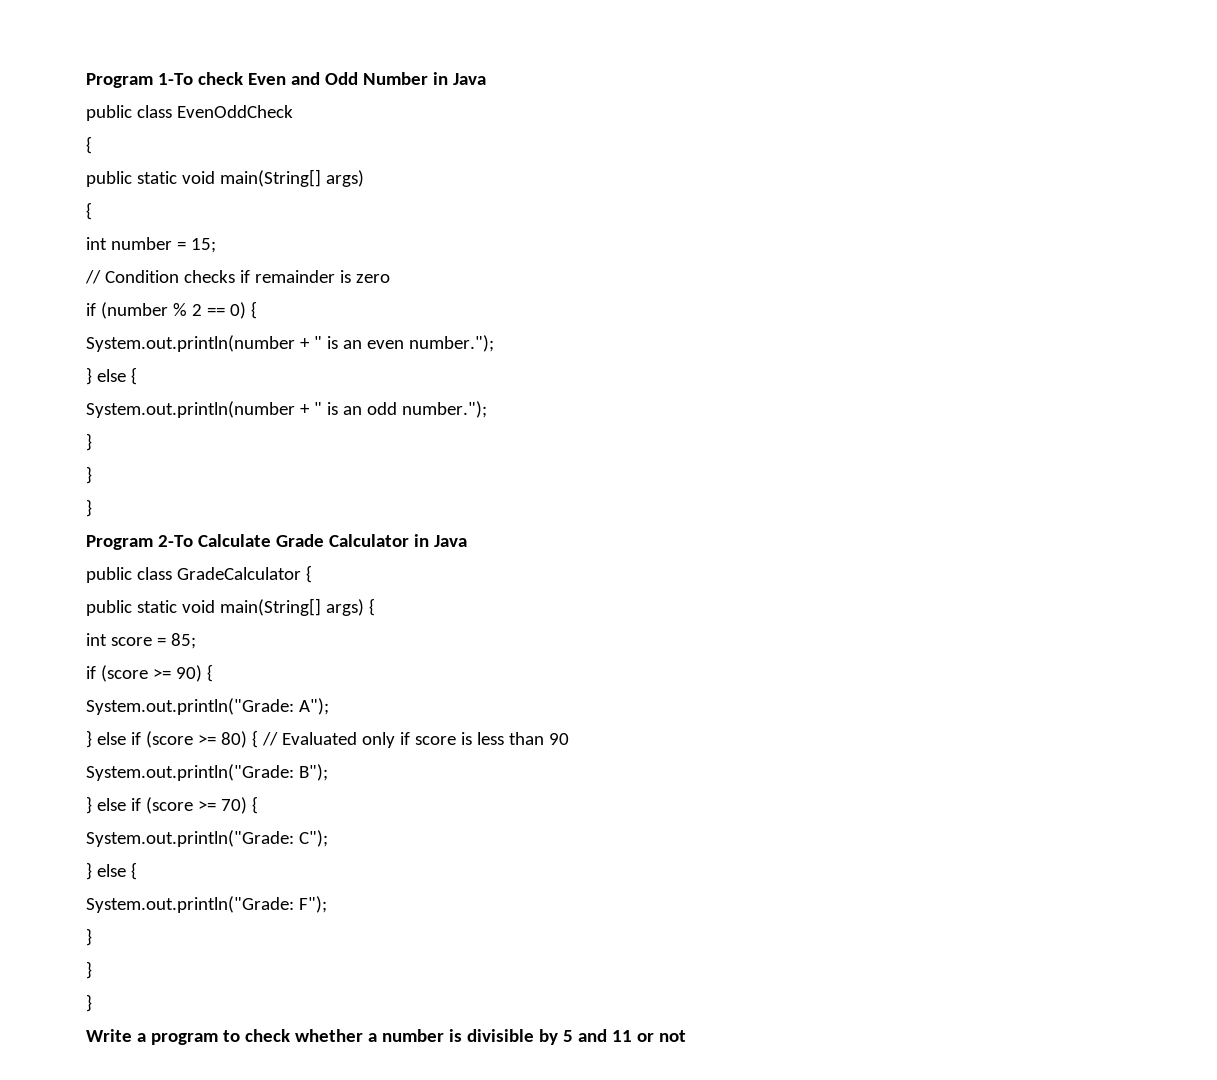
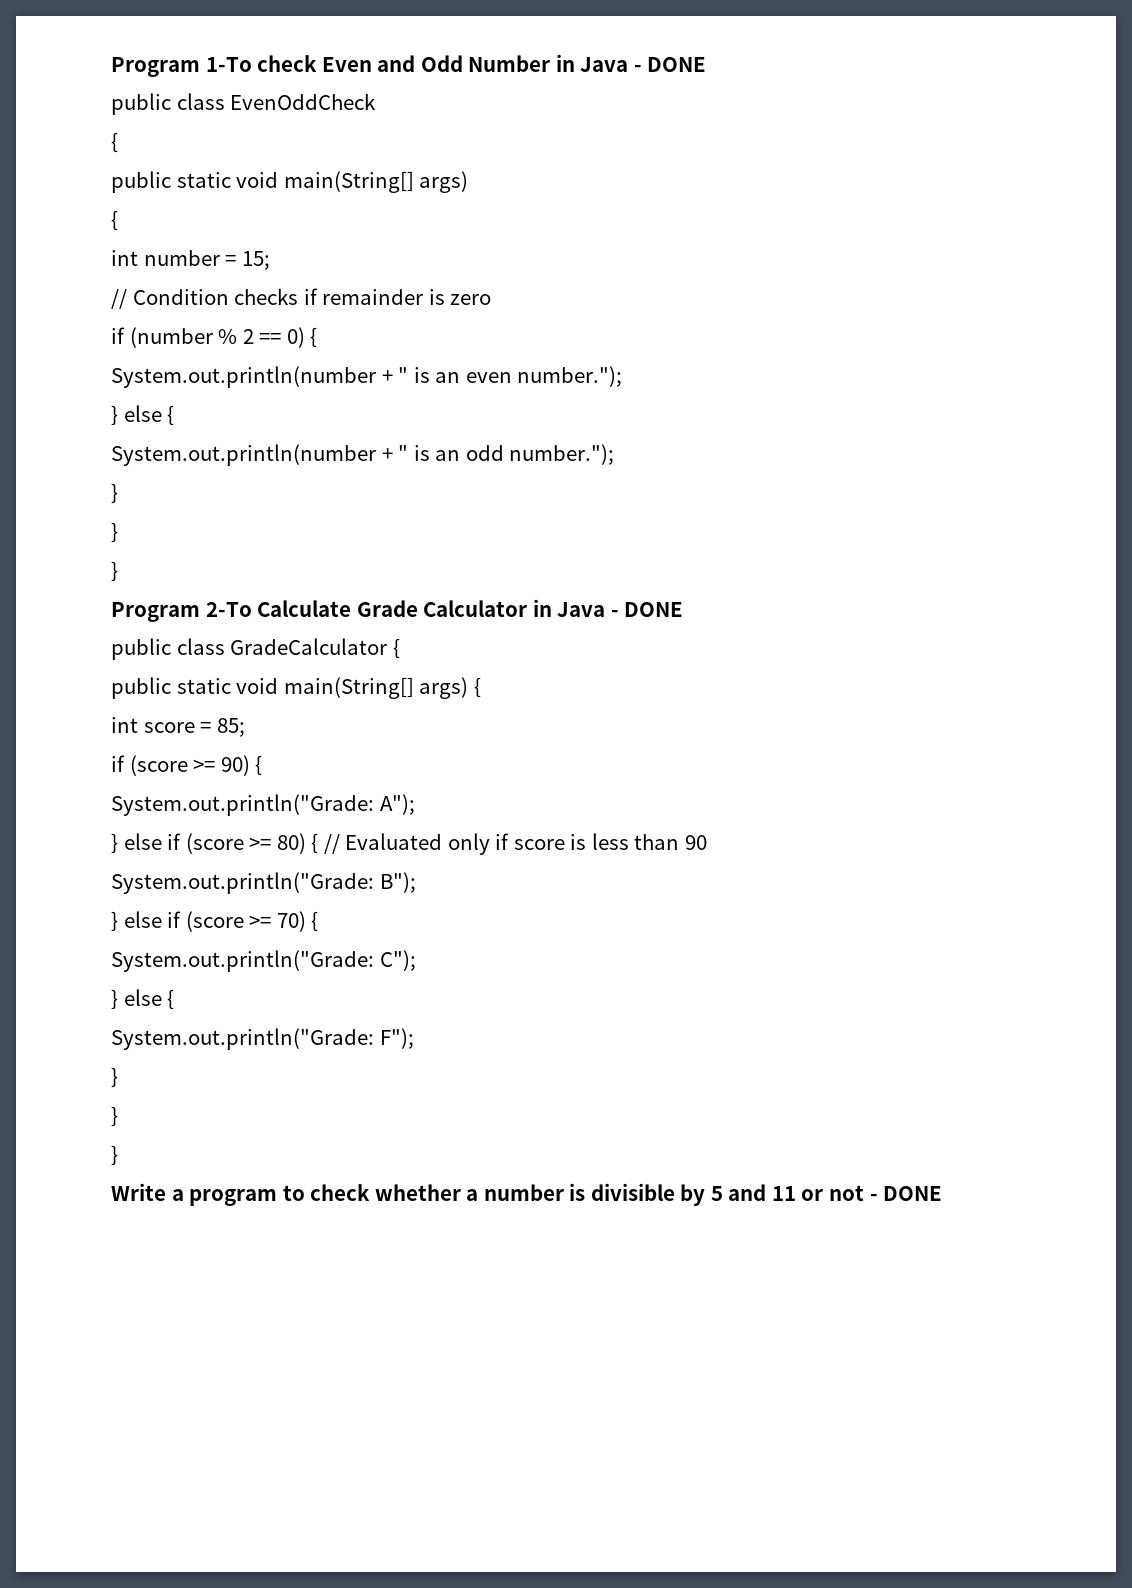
- Program 1-To check Even and Odd Number in Java
+ Program 1-To check Even and Odd Number in Java - DONE
- Program 2-To Calculate Grade Calculator in Java
+ Program 2-To Calculate Grade Calculator in Java - DONE
- Write a program to check whether a number is divisible by 5 and 11 or not
+ Write a program to check whether a number is divisible by 5 and 11 or not - DONE

